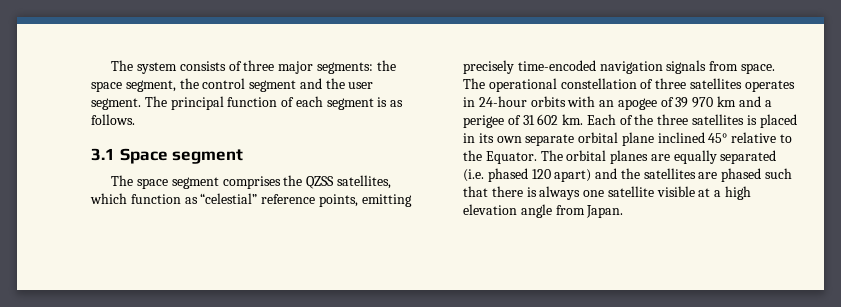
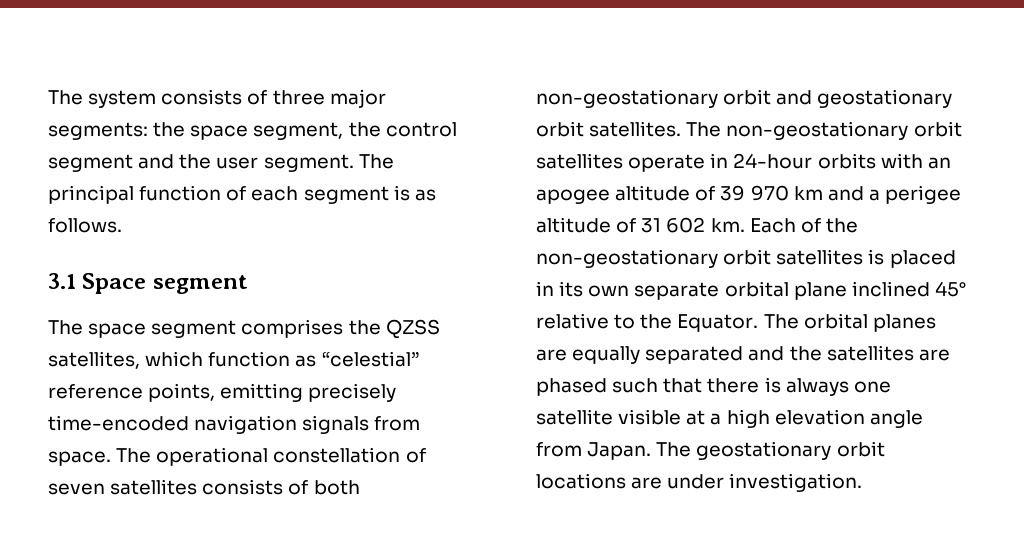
- The operational constellation of three satellites operates in 24-hour orbits with an apogee of 39 970 km and a perigee of 31 602 km.
+ The operational constellation of seven satellites consists of both non-geostationary orbit and geostationary orbit satellites. The non-geostationary orbit satellites operate in 24-hour orbits with an apogee altitude of 39 970 km and a perigee altitude of 31 602 km.
- Each of the three satellites is placed in its own separate orbital plane inclined 45° relative to the Equator.
+ Each of the non-geostationary orbit satellites is placed in its own separate orbital plane inclined 45° relative to the Equator.
- The orbital planes are equally separated (i.e. phased 120 apart) and the satellites are phased such that there is always one satellite visible at a high elevation angle from Japan.
+ The orbital planes are equally separated and the satellites are phased such that there is always one satellite visible at a high elevation angle from Japan.
+ The geostationary orbit locations are under investigation.

